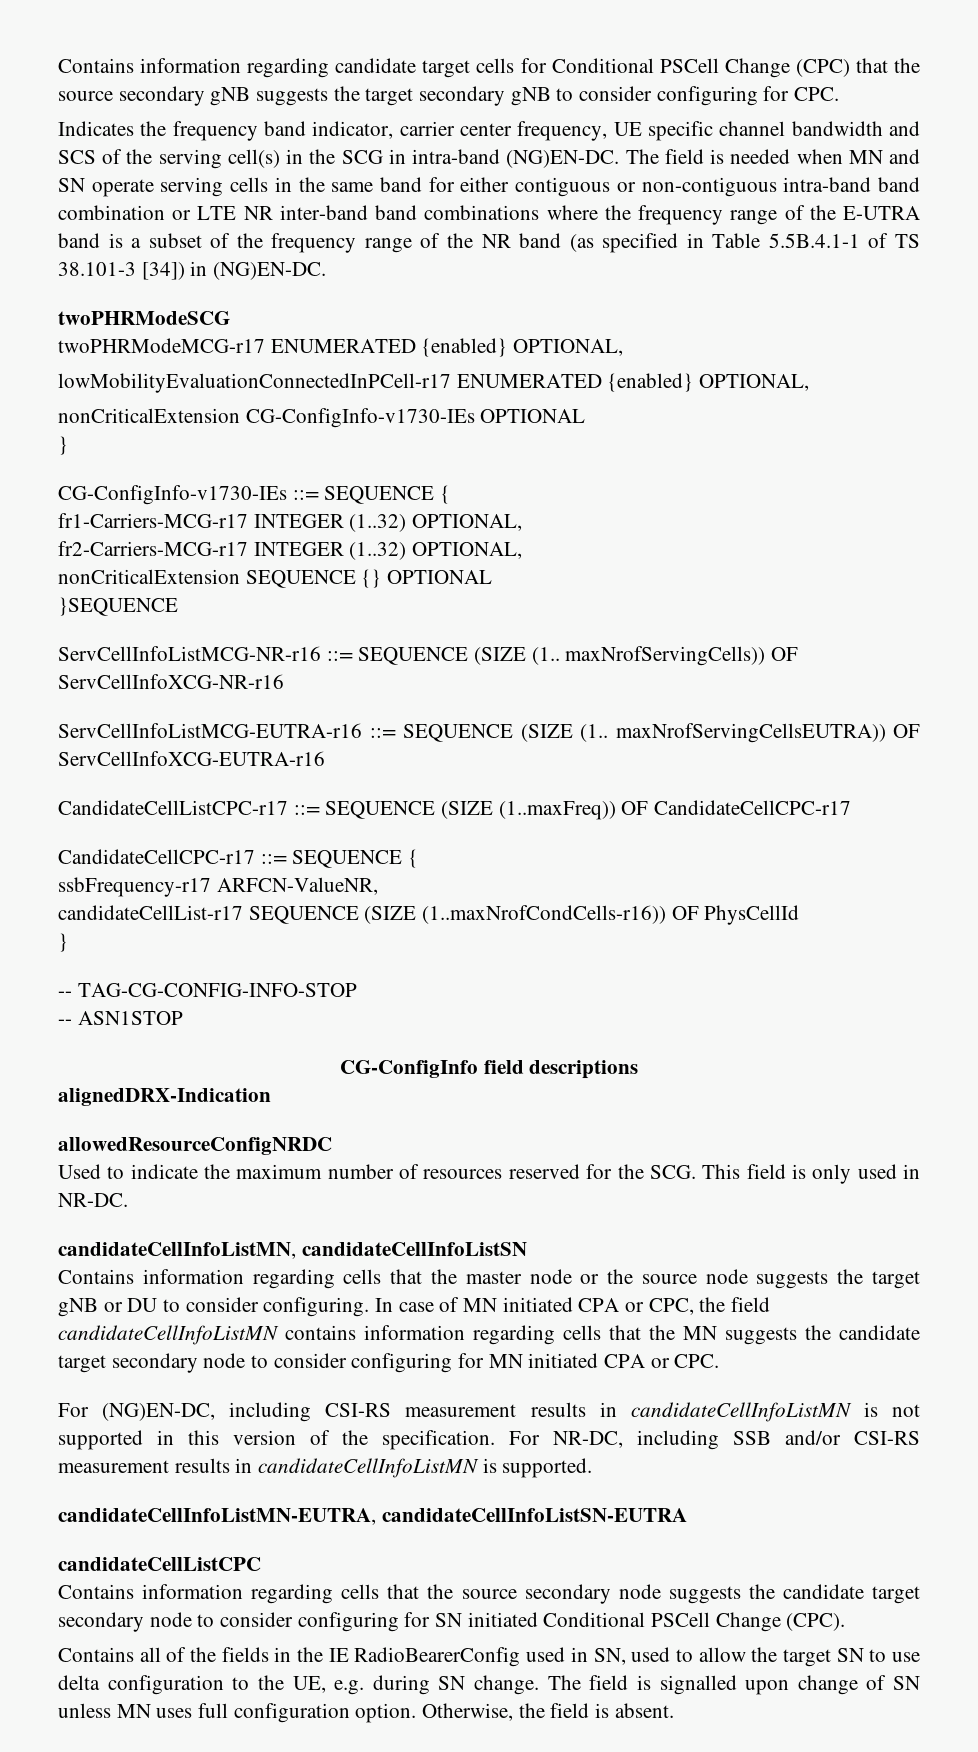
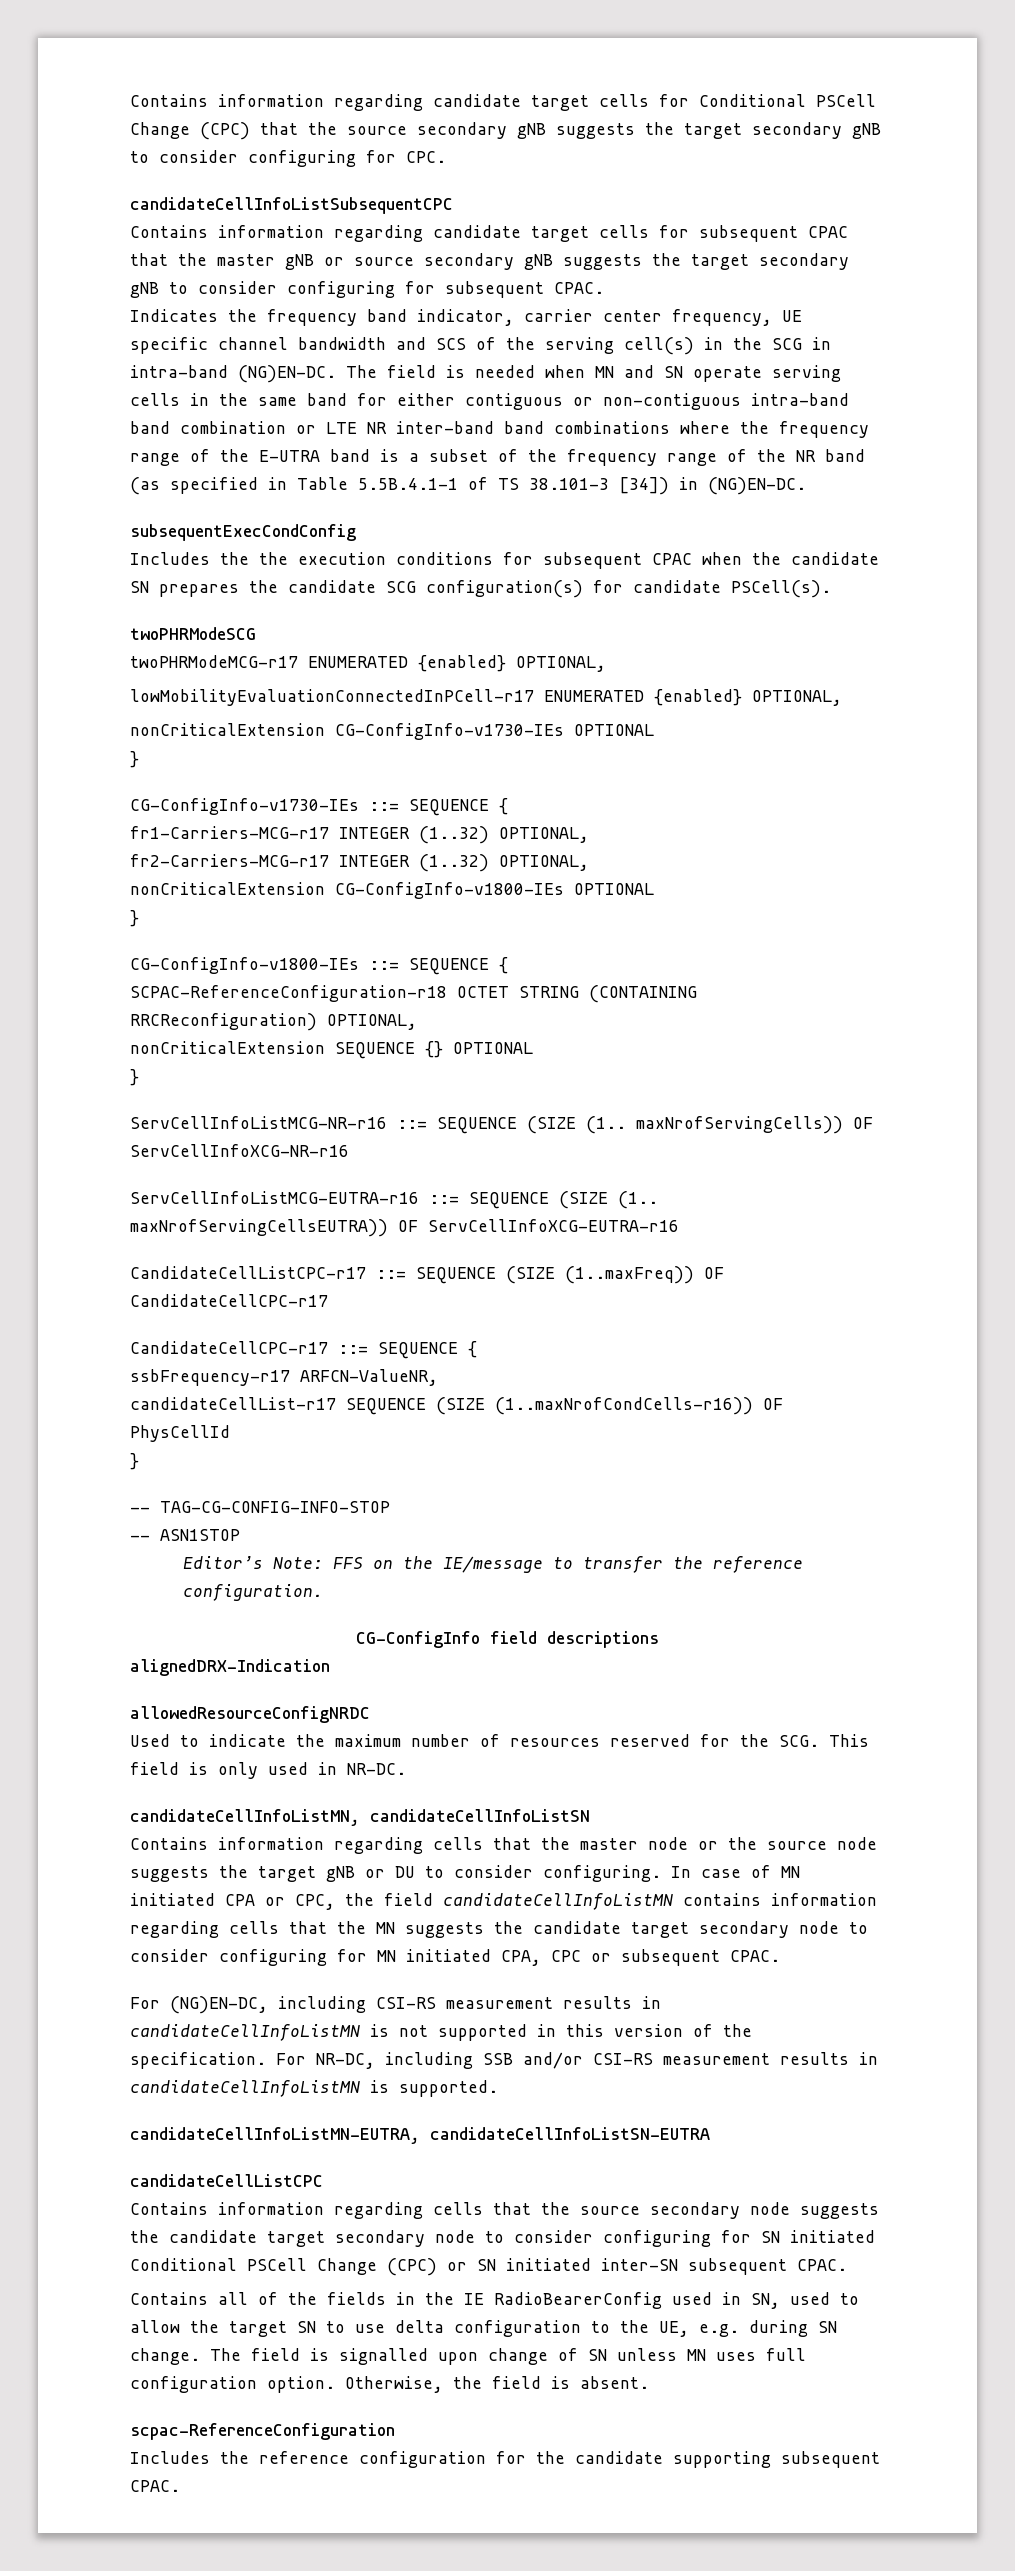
+ candidateCellInfoListSubsequentCPC
+ Contains information regarding candidate target cells for subsequent CPAC that the master gNB or source secondary gNB suggests the target secondary gNB to consider configuring for subsequent CPAC.
+ subsequentExecCondConfig
+ Includes the the execution conditions for subsequent CPAC when the candidate SN prepares the candidate SCG configuration(s) for candidate PSCell(s).
+ nonCriticalExtension CG-ConfigInfo-v1800-IEs OPTIONAL
+ }
+ CG-ConfigInfo-v1800-IEs ::= SEQUENCE {
+ SCPAC-ReferenceConfiguration-r18 OCTET STRING (CONTAINING RRCReconfiguration) OPTIONAL,
  nonCriticalExtension SEQUENCE {} OPTIONAL
- }SEQUENCE
+ }
+ Editor’s Note: FFS on the IE/message to transfer the reference configuration.
- In case of MN initiated CPA or CPC, the field candidateCellInfoListMN contains information regarding cells that the MN suggests the candidate target secondary node to consider configuring for MN initiated CPA or CPC.
+ In case of MN initiated CPA or CPC, the field candidateCellInfoListMN contains information regarding cells that the MN suggests the candidate target secondary node to consider configuring for MN initiated CPA, CPC or subsequent CPAC.
- Contains information regarding cells that the source secondary node suggests the candidate target secondary node to consider configuring for SN initiated Conditional PSCell Change (CPC).
+ Contains information regarding cells that the source secondary node suggests the candidate target secondary node to consider configuring for SN initiated Conditional PSCell Change (CPC) or SN initiated inter-SN subsequent CPAC.
+ scpac-ReferenceConfiguration
+ Includes the reference configuration for the candidate supporting subsequent CPAC.

